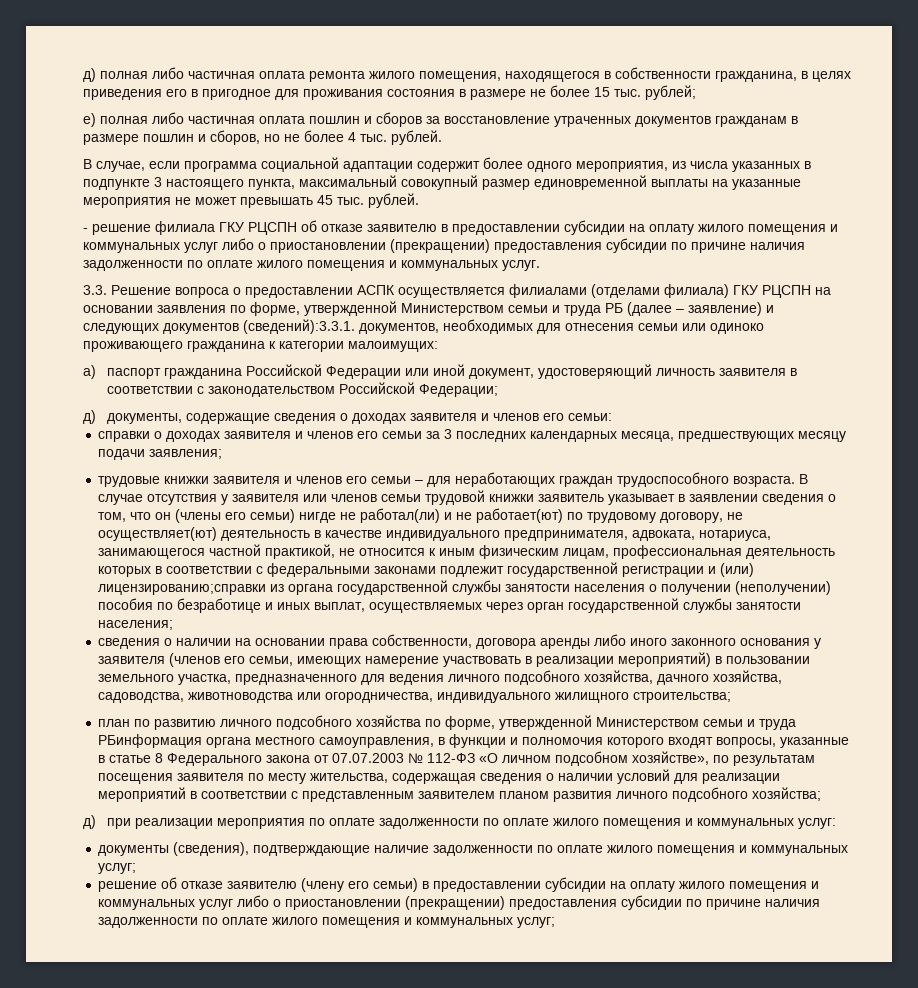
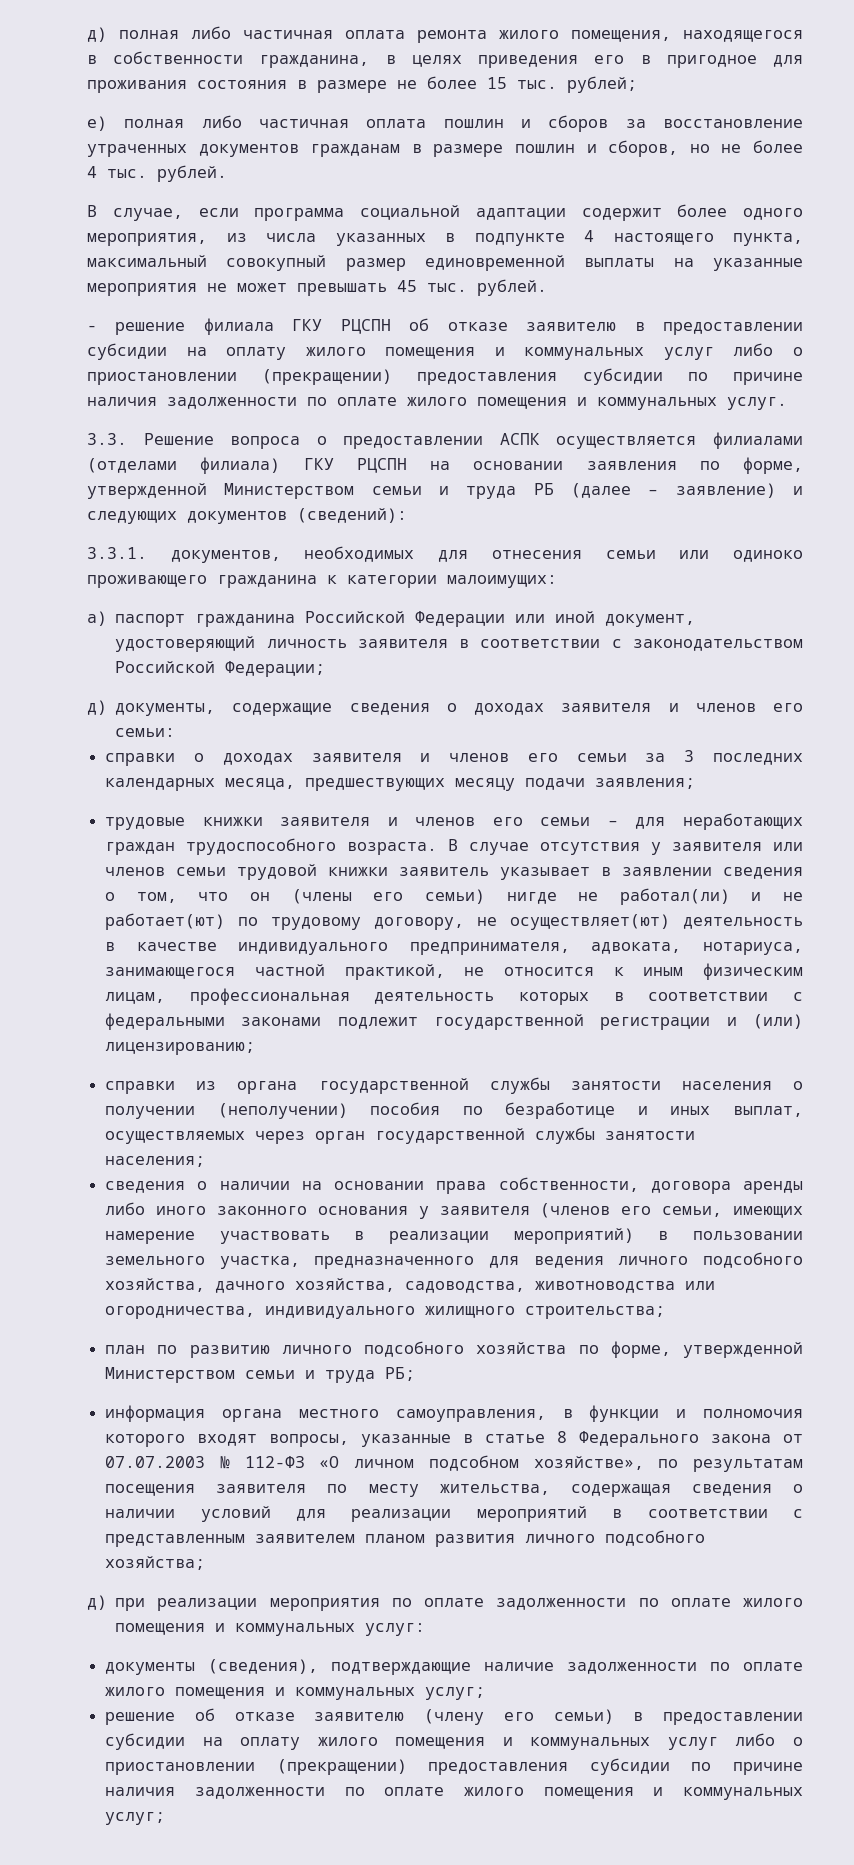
- В случае, если программа социальной адаптации содержит более одного мероприятия, из числа указанных в подпункте 3 настоящего пункта, максимальный совокупный размер единовременной выплаты на указанные мероприятия не может превышать 45 тыс. рублей.
+ В случае, если программа социальной адаптации содержит более одного мероприятия, из числа указанных в подпункте 4 настоящего пункта, максимальный совокупный размер единовременной выплаты на указанные мероприятия не может превышать 45 тыс. рублей.
- 3.3. Решение вопроса о предоставлении АСПК осуществляется филиалами (отделами филиала) ГКУ РЦСПН на основании заявления по форме, утвержденной Министерством семьи и труда РБ (далее – заявление) и следующих документов (сведений):3.3.1. документов, необходимых для отнесения семьи или одиноко проживающего гражданина к категории малоимущих:
+ 3.3. Решение вопроса о предоставлении АСПК осуществляется филиалами (отделами филиала) ГКУ РЦСПН на основании заявления по форме, утвержденной Министерством семьи и труда РБ (далее – заявление) и следующих документов (сведений):
+ 3.3.1. документов, необходимых для отнесения семьи или одиноко проживающего гражданина к категории малоимущих:
- В случае отсутствия у заявителя или членов семьи трудовой книжки заявитель указывает в заявлении сведения о том, что он (члены его семьи) нигде не работал(ли) и не работает(ют) по трудовому договору, не осуществляет(ют) деятельность в качестве индивидуального предпринимателя, адвоката, нотариуса, занимающегося частной практикой, не относится к иным физическим лицам, профессиональная деятельность которых в соответствии с федеральными законами подлежит государственной регистрации и (или) лицензированию;справки из органа государственной службы занятости населения о получении (неполучении) пособия по безработице и иных выплат, осуществляемых через орган государственной службы занятости населения;
+ В случае отсутствия у заявителя или членов семьи трудовой книжки заявитель указывает в заявлении сведения о том, что он (члены его семьи) нигде не работал(ли) и не работает(ют) по трудовому договору, не осуществляет(ют) деятельность в качестве индивидуального предпринимателя, адвоката, нотариуса, занимающегося частной практикой, не относится к иным физическим лицам, профессиональная деятельность которых в соответствии с федеральными законами подлежит государственной регистрации и (или) лицензированию;
+ справки из органа государственной службы занятости населения о получении (неполучении) пособия по безработице и иных выплат, осуществляемых через орган государственной службы занятости населения;
- план по развитию личного подсобного хозяйства по форме, утвержденной Министерством семьи и труда РБинформация органа местного самоуправления, в функции и полномочия которого входят вопросы, указанные в статье 8 Федерального закона от 07.07.2003 № 112-ФЗ «О личном подсобном хозяйстве», по результатам посещения заявителя по месту жительства, содержащая сведения о наличии условий для реализации мероприятий в соответствии с представленным заявителем планом развития личного подсобного хозяйства;
+ план по развитию личного подсобного хозяйства по форме, утвержденной Министерством семьи и труда РБ;
+ информация органа местного самоуправления, в функции и полномочия которого входят вопросы, указанные в статье 8 Федерального закона от 07.07.2003 № 112-ФЗ «О личном подсобном хозяйстве», по результатам посещения заявителя по месту жительства, содержащая сведения о наличии условий для реализации мероприятий в соответствии с представленным заявителем планом развития личного подсобного хозяйства;

